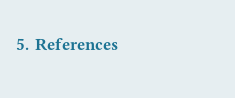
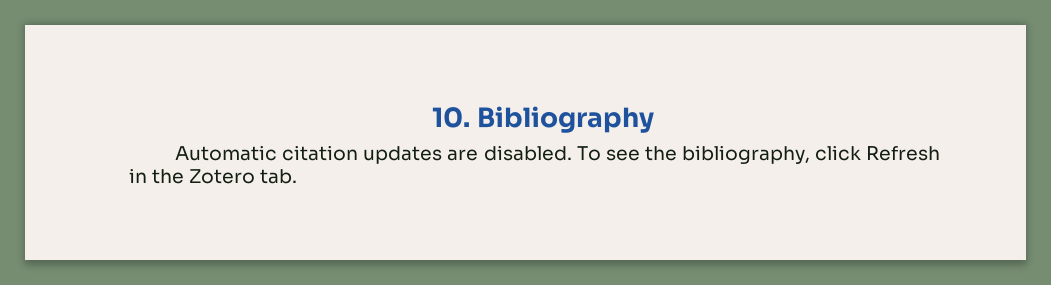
- 5. References
+ 10. Bibliography
+ Automatic citation updates are disabled. To see the bibliography, click Refresh in the Zotero tab.

